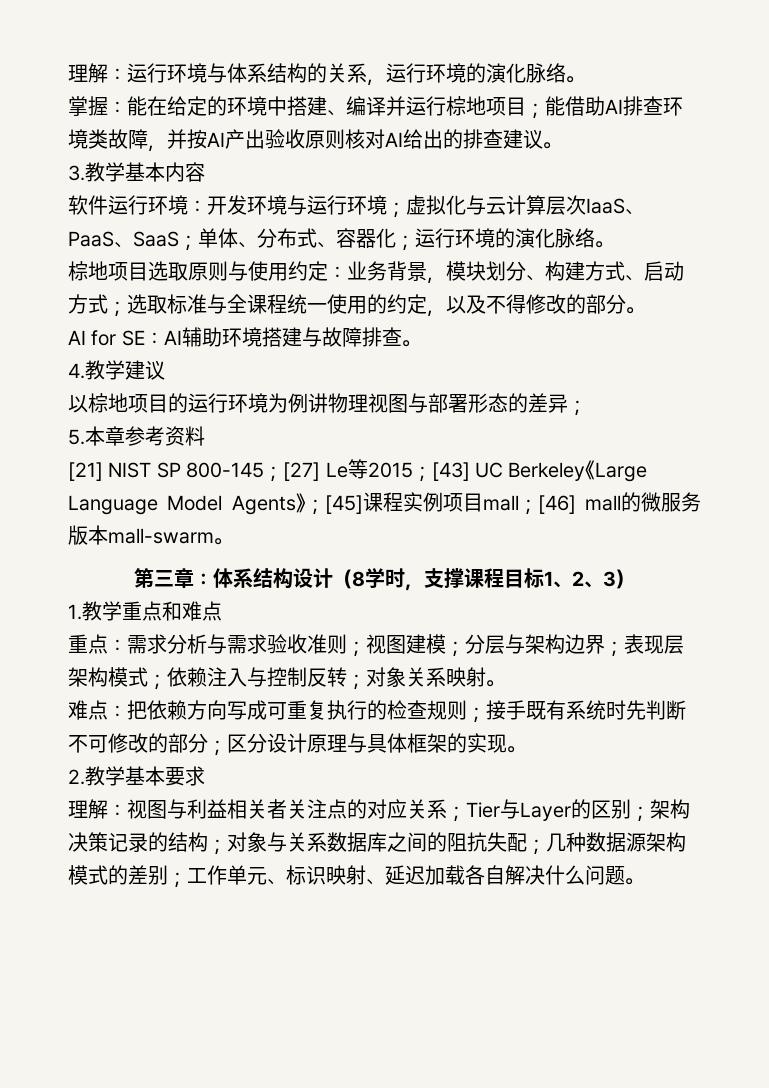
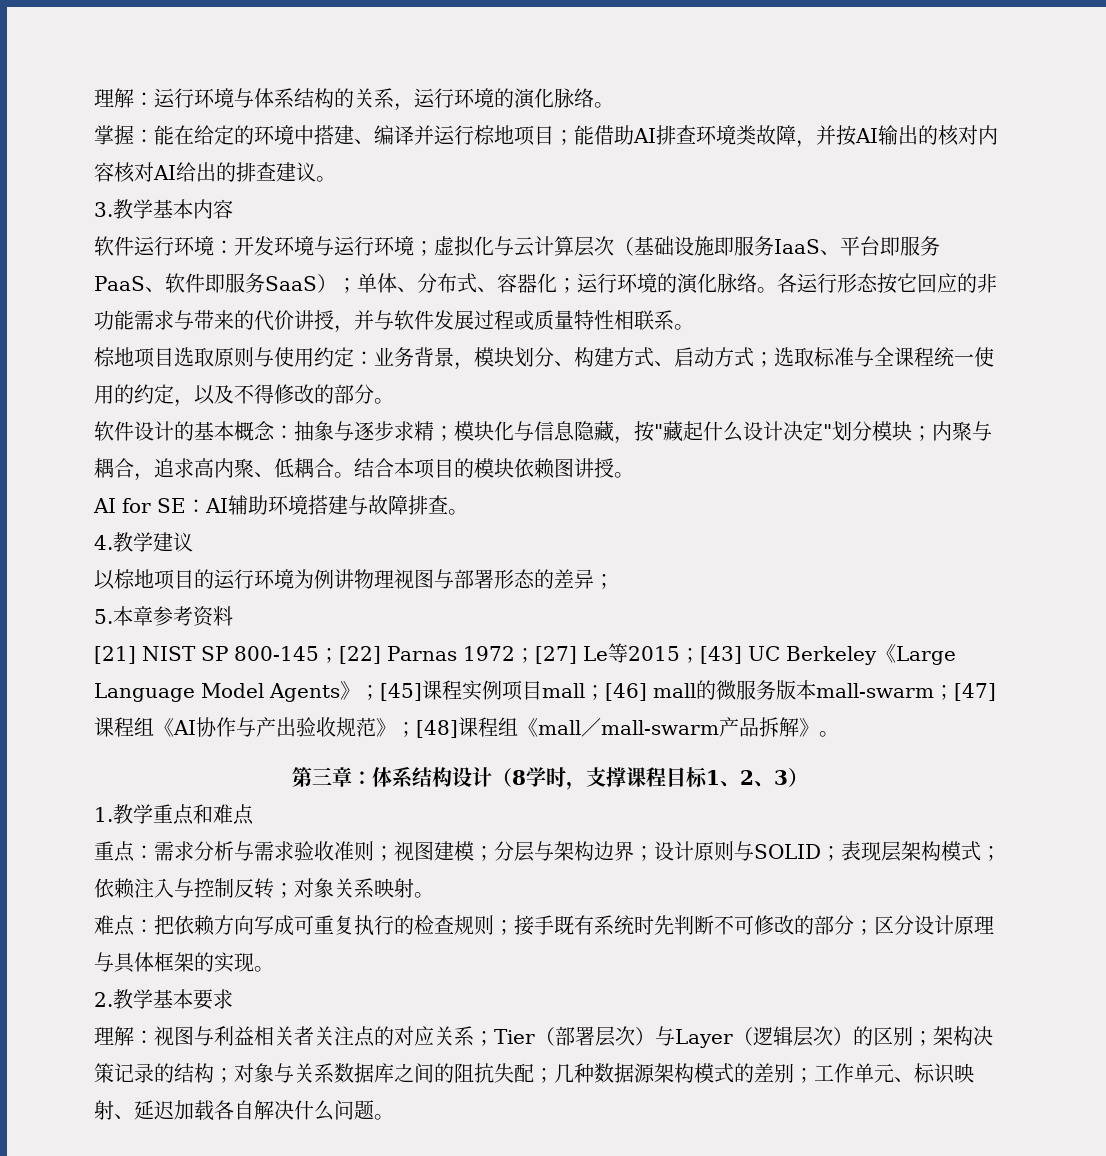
- 掌握：能在给定的环境中搭建、编译并运行棕地项目；能借助AI排查环境类故障，并按AI产出验收原则核对AI给出的排查建议。
+ 掌握：能在给定的环境中搭建、编译并运行棕地项目；能借助AI排查环境类故障，并按AI输出的核对内容核对AI给出的排查建议。
- 软件运行环境：开发环境与运行环境；虚拟化与云计算层次IaaS、PaaS、SaaS；单体、分布式、容器化；运行环境的演化脉络。
+ 软件运行环境：开发环境与运行环境；虚拟化与云计算层次（基础设施即服务IaaS、平台即服务PaaS、软件即服务SaaS）；单体、分布式、容器化；运行环境的演化脉络。各运行形态按它回应的非功能需求与带来的代价讲授，并与软件发展过程或质量特性相联系。
+ 软件设计的基本概念：抽象与逐步求精；模块化与信息隐藏，按"藏起什么设计决定"划分模块；内聚与耦合，追求高内聚、低耦合。结合本项目的模块依赖图讲授。
- [21] NIST SP 800-145；[27] Le等2015；[43] UC Berkeley《Large Language Model Agents》；[45]课程实例项目mall；[46] mall的微服务版本mall-swarm。
+ [21] NIST SP 800-145；[22] Parnas 1972；[27] Le等2015；[43] UC Berkeley《Large Language Model Agents》；[45]课程实例项目mall；[46] mall的微服务版本mall-swarm；[47]课程组《AI协作与产出验收规范》；[48]课程组《mall／mall-swarm产品拆解》。
- 重点：需求分析与需求验收准则；视图建模；分层与架构边界；表现层架构模式；依赖注入与控制反转；对象关系映射。
+ 重点：需求分析与需求验收准则；视图建模；分层与架构边界；设计原则与SOLID；表现层架构模式；依赖注入与控制反转；对象关系映射。
- 理解：视图与利益相关者关注点的对应关系；Tier与Layer的区别；架构决策记录的结构；对象与关系数据库之间的阻抗失配；几种数据源架构模式的差别；工作单元、标识映射、延迟加载各自解决什么问题。
+ 理解：视图与利益相关者关注点的对应关系；Tier（部署层次）与Layer（逻辑层次）的区别；架构决策记录的结构；对象与关系数据库之间的阻抗失配；几种数据源架构模式的差别；工作单元、标识映射、延迟加载各自解决什么问题。

